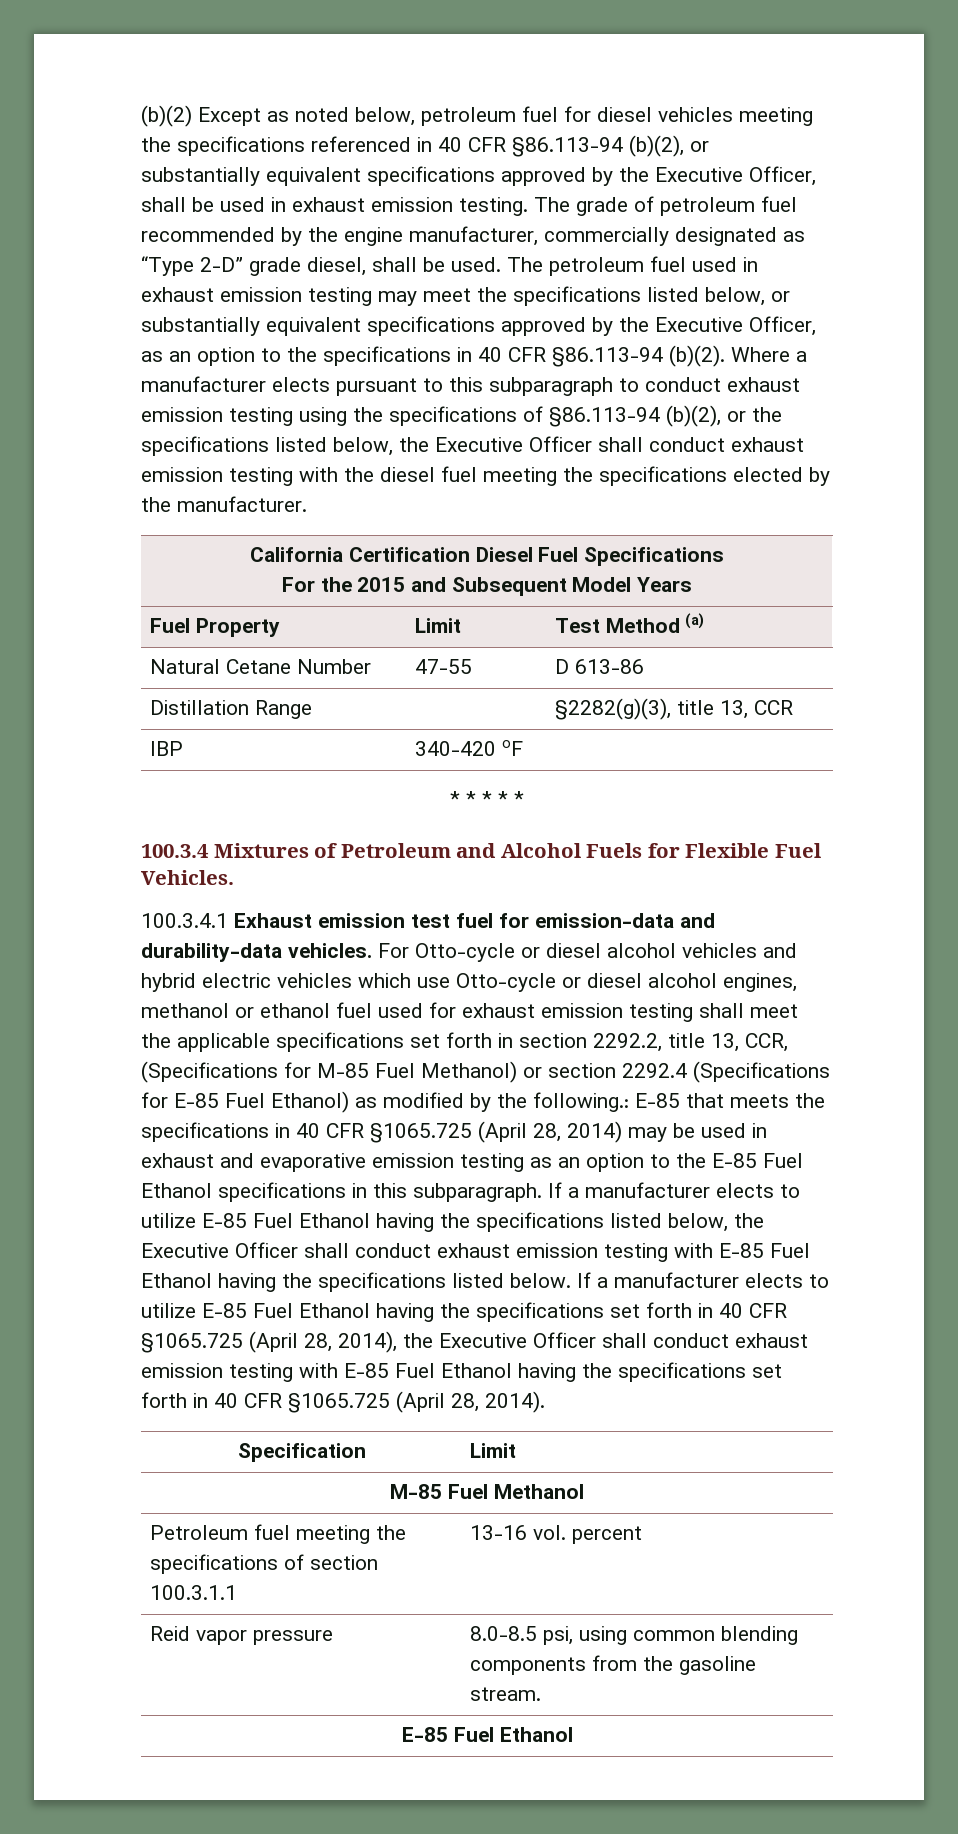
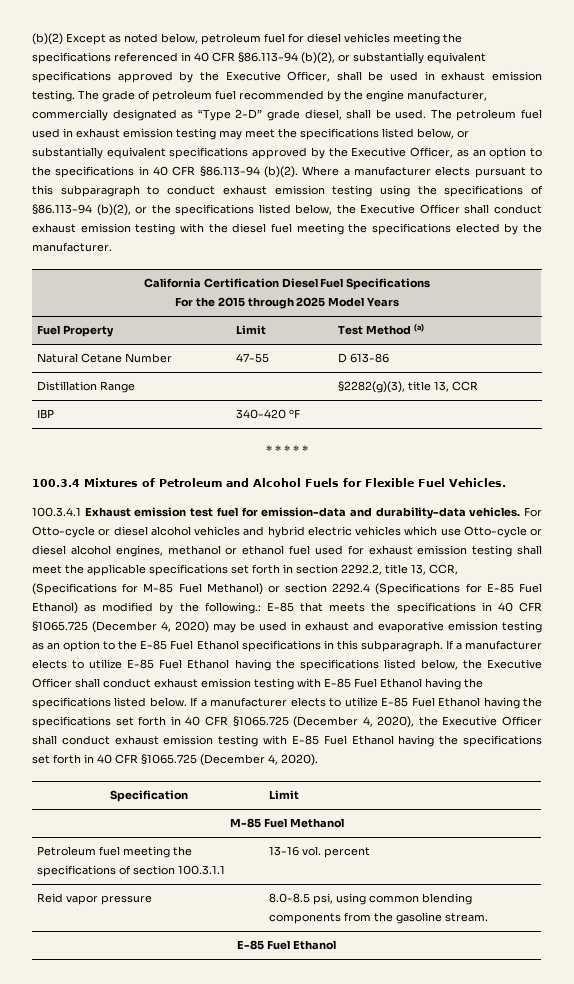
  California Certification Diesel Fuel Specifications
- For the 2015 and Subsequent Model Years
+ For the 2015 through 2025 Model Years
- E-85 that meets the specifications in 40 CFR §1065.725 (April 28, 2014) may be used in exhaust and evaporative emission testing as an option to the E-85 Fuel Ethanol specifications in this subparagraph.
+ E-85 that meets the specifications in 40 CFR §1065.725 (December 4, 2020) may be used in exhaust and evaporative emission testing as an option to the E-85 Fuel Ethanol specifications in this subparagraph.
- If a manufacturer elects to utilize E-85 Fuel Ethanol having the specifications set forth in 40 CFR §1065.725 (April 28, 2014), the Executive Officer shall conduct exhaust emission testing with E-85 Fuel Ethanol having the specifications set forth in 40 CFR §1065.725 (April 28, 2014).
+ If a manufacturer elects to utilize E-85 Fuel Ethanol having the specifications set forth in 40 CFR §1065.725 (December 4, 2020), the Executive Officer shall conduct exhaust emission testing with E-85 Fuel Ethanol having the specifications set forth in 40 CFR §1065.725 (December 4, 2020).

